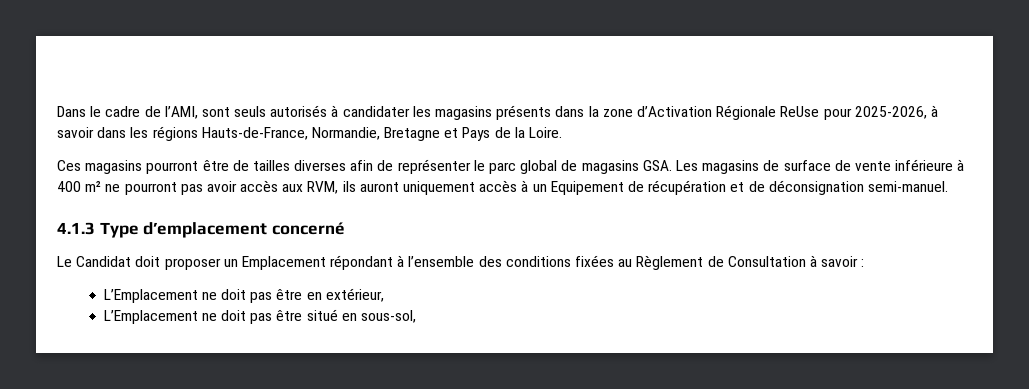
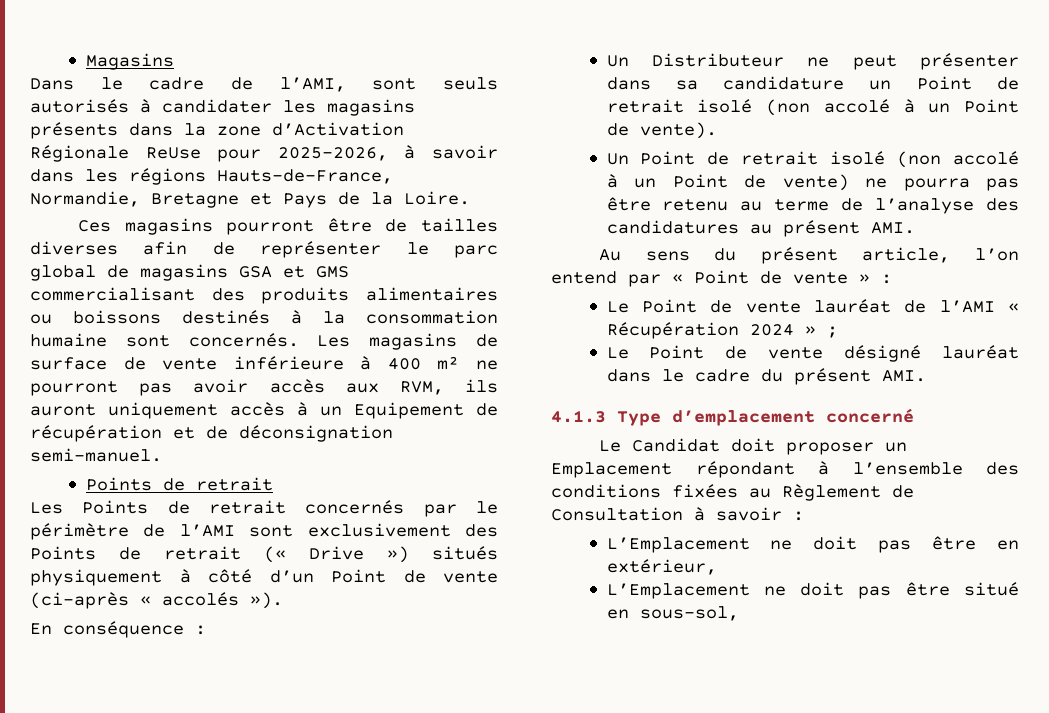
+ Magasins
- Ces magasins pourront être de tailles diverses afin de représenter le parc global de magasins GSA. Les magasins de surface de vente inférieure à 400 m² ne pourront pas avoir accès aux RVM, ils auront uniquement accès à un Equipement de récupération et de déconsignation semi-manuel.
+ Ces magasins pourront être de tailles diverses afin de représenter le parc global de magasins GSA et GMS commercialisant des produits alimentaires ou boissons destinés à la consommation humaine sont concernés. Les magasins de surface de vente inférieure à 400 m² ne pourront pas avoir accès aux RVM, ils auront uniquement accès à un Equipement de récupération et de déconsignation semi-manuel.
+ Points de retrait
+ Les Points de retrait concernés par le périmètre de l’AMI sont exclusivement des Points de retrait (« Drive ») situés physiquement à côté d’un Point de vente (ci-après « accolés »).
+ En conséquence :
+ Un Distributeur ne peut présenter dans sa candidature un Point de retrait isolé (non accolé à un Point de vente).
+ Un Point de retrait isolé (non accolé à un Point de vente) ne pourra pas être retenu au terme de l’analyse des candidatures au présent AMI.
+ Au sens du présent article, l’on entend par « Point de vente » :
+ Le Point de vente lauréat de l’AMI « Récupération 2024 » ;
+ Le Point de vente désigné lauréat dans le cadre du présent AMI.

